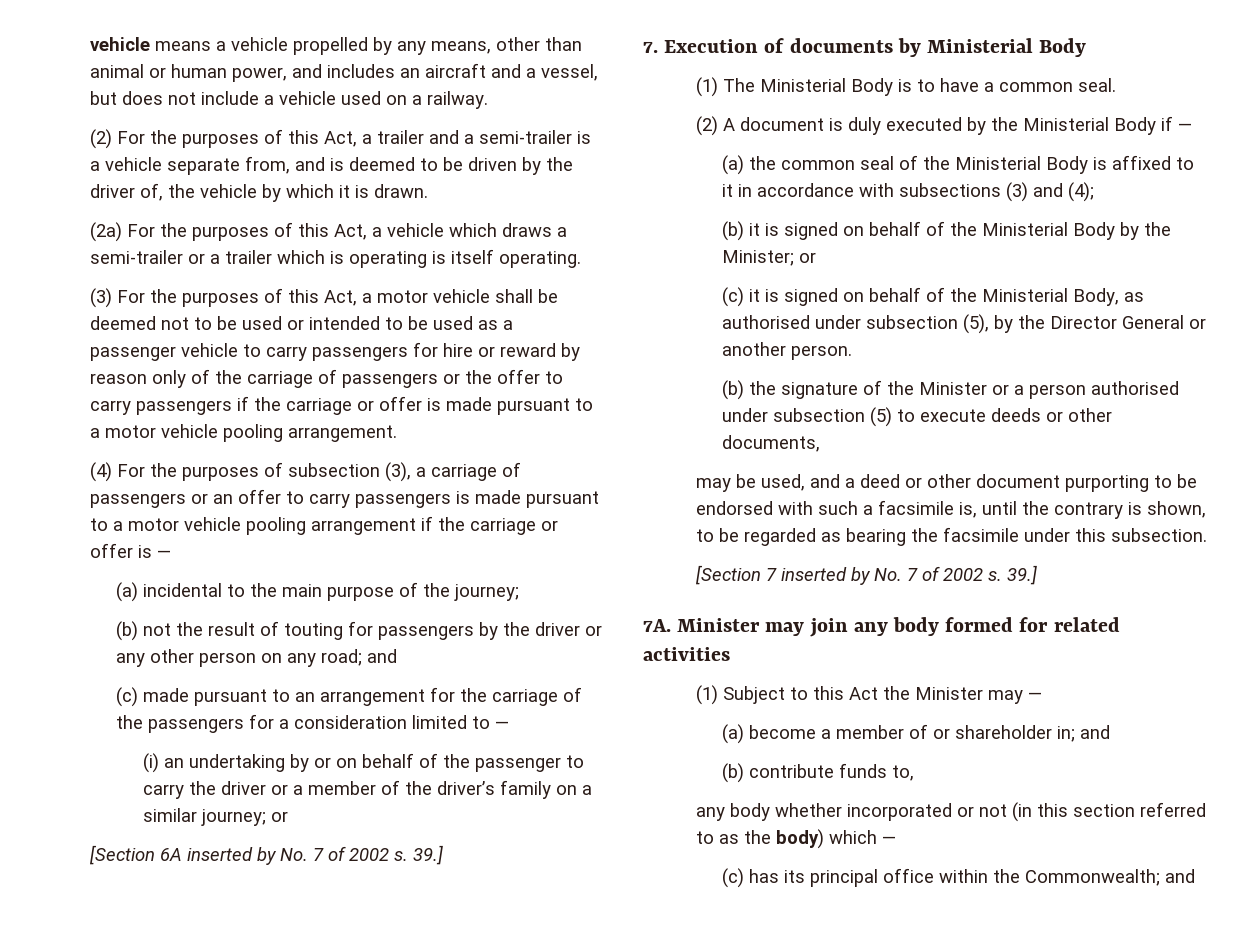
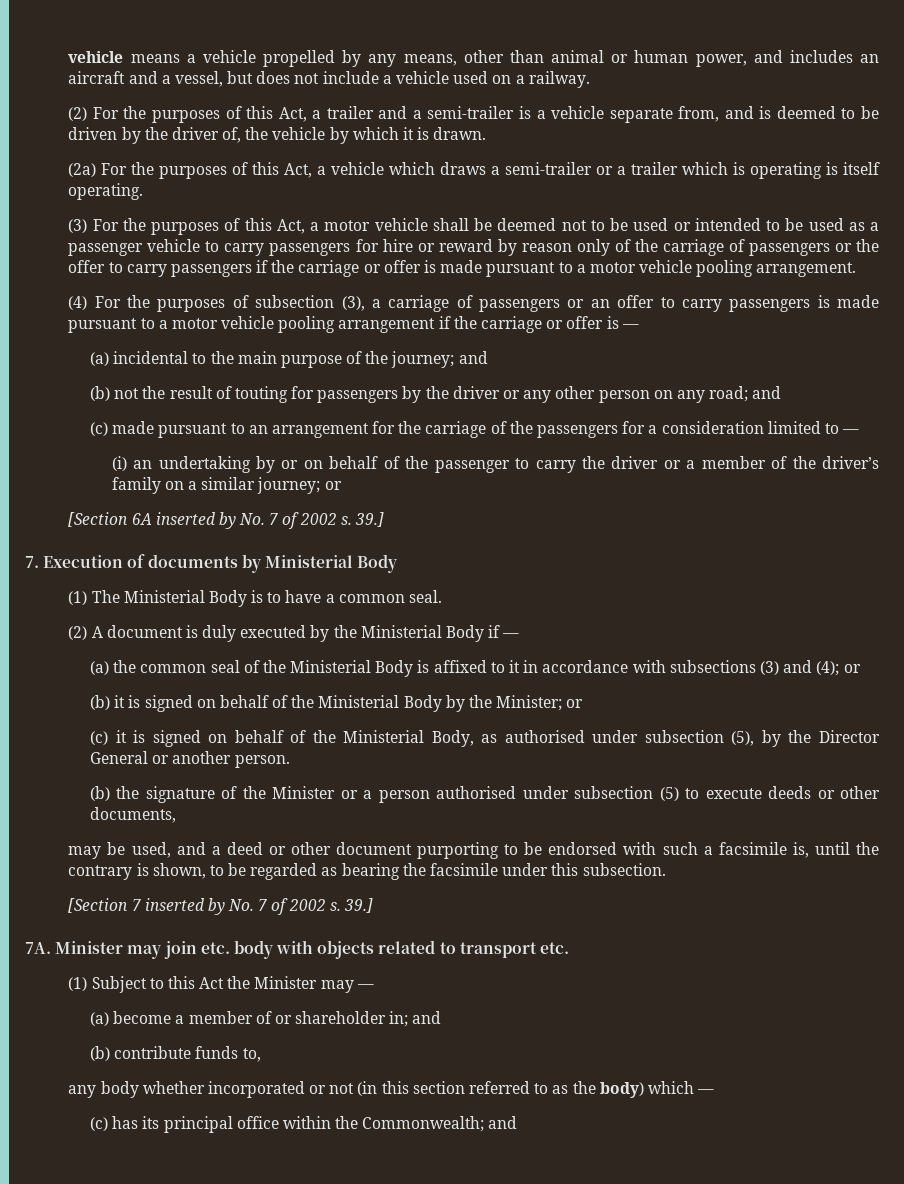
- (a) incidental to the main purpose of the journey;
+ (a) incidental to the main purpose of the journey; and
- (a) the common seal of the Ministerial Body is affixed to it in accordance with subsections (3) and (4);
+ (a) the common seal of the Ministerial Body is affixed to it in accordance with subsections (3) and (4); or
- Minister may join any body formed for related activities
+ Minister may join etc. body with objects related to transport etc.

